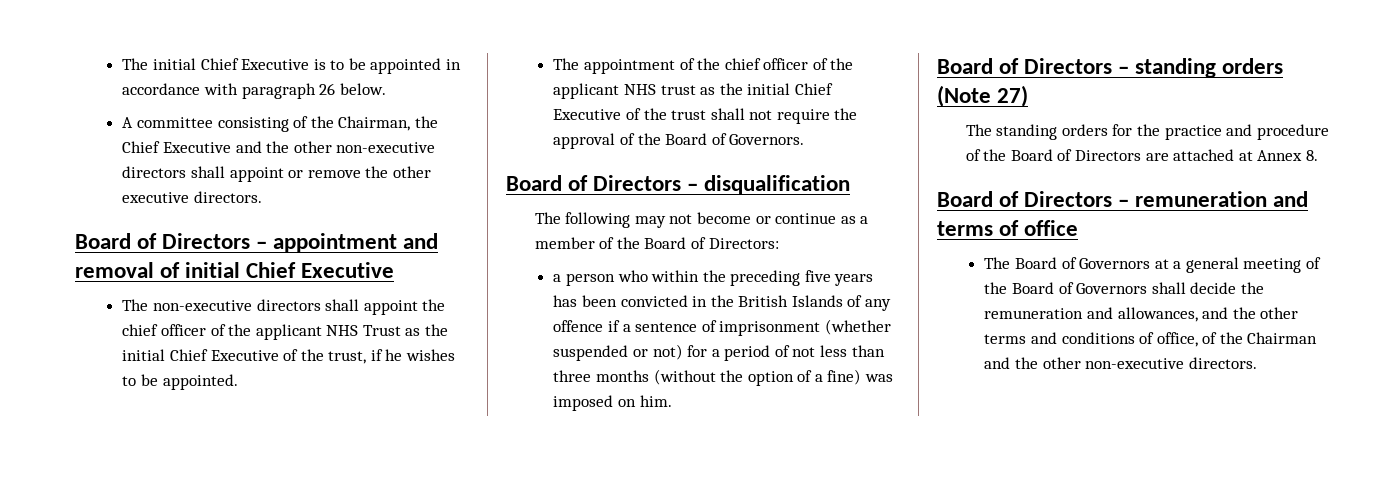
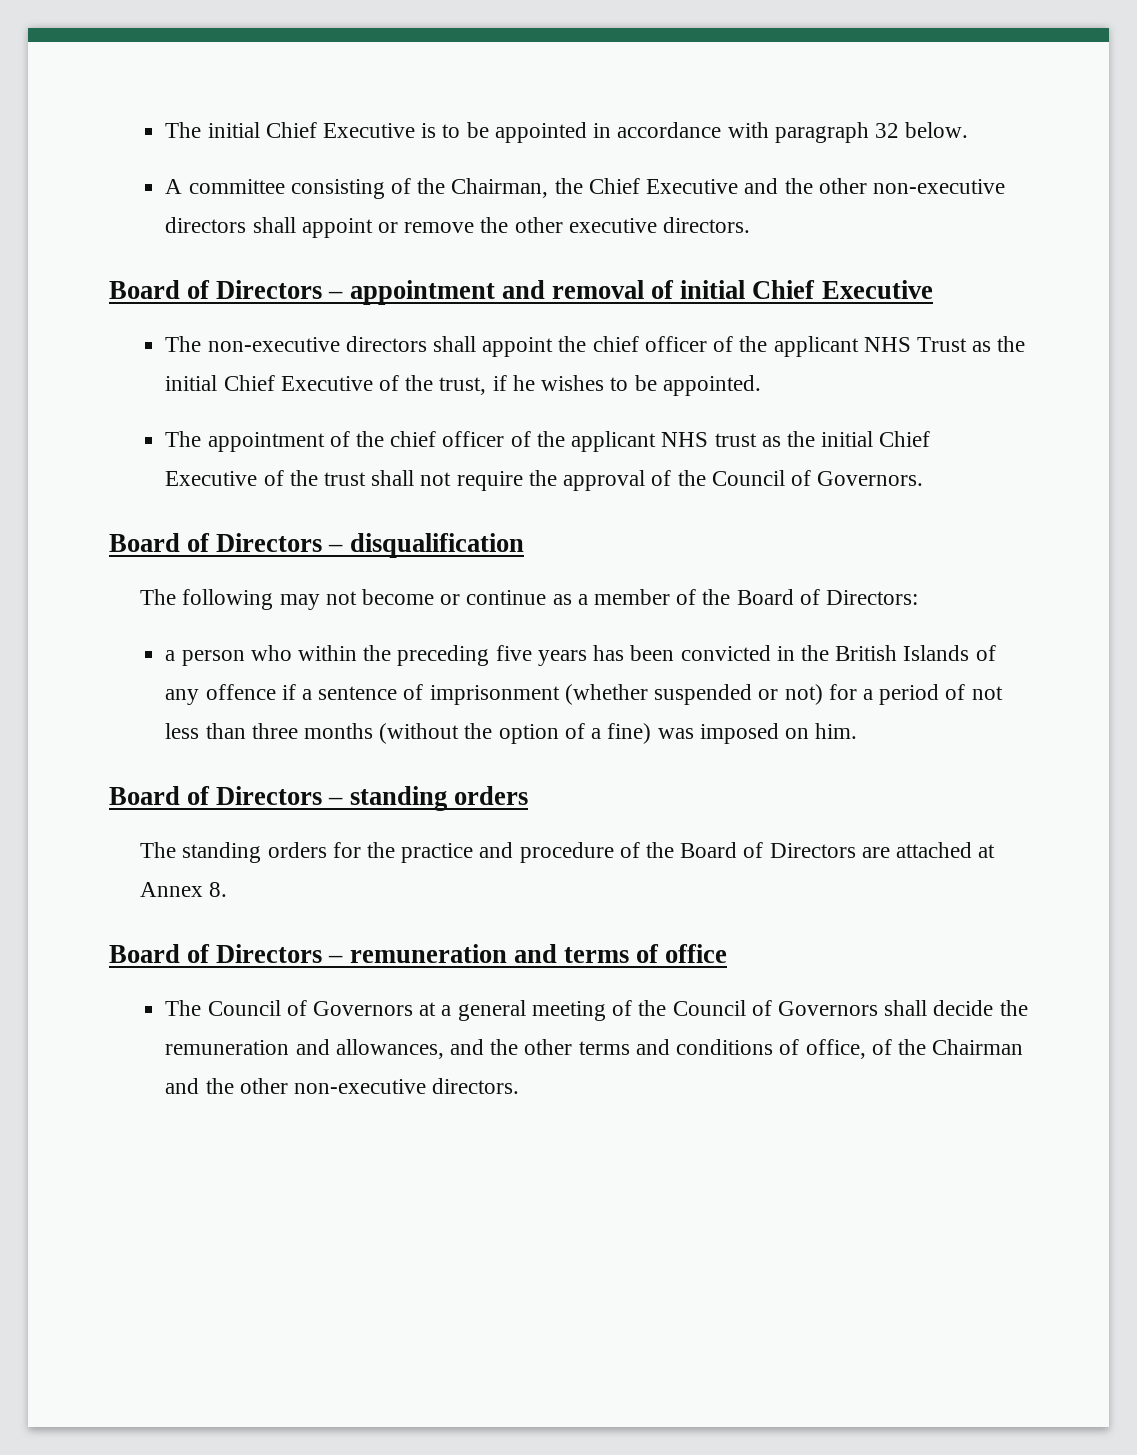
- The initial Chief Executive is to be appointed in accordance with paragraph 26 below.
+ The initial Chief Executive is to be appointed in accordance with paragraph 32 below.
- The appointment of the chief officer of the applicant NHS trust as the initial Chief Executive of the trust shall not require the approval of the Board of Governors.
+ The appointment of the chief officer of the applicant NHS trust as the initial Chief Executive of the trust shall not require the approval of the Council of Governors.
- Board of Directors – standing orders (Note 27)
+ Board of Directors – standing orders
- The Board of Governors at a general meeting of the Board of Governors shall decide the remuneration and allowances, and the other terms and conditions of office, of the Chairman and the other non-executive directors.
+ The Council of Governors at a general meeting of the Council of Governors shall decide the remuneration and allowances, and the other terms and conditions of office, of the Chairman and the other non-executive directors.

